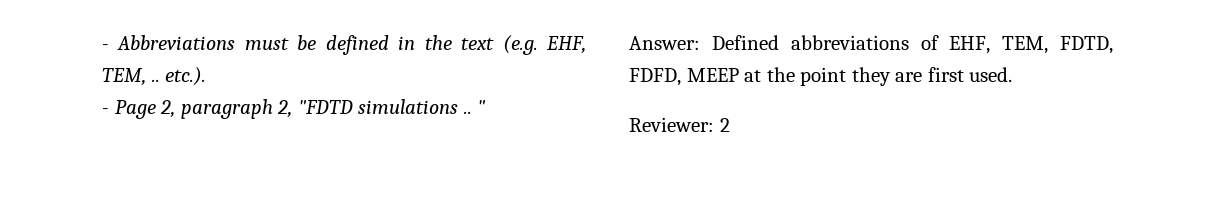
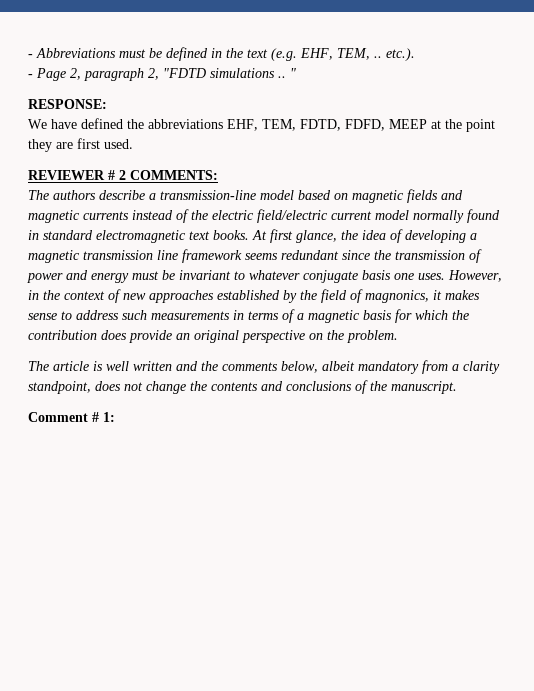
- Answer: Defined abbreviations of EHF, TEM, FDTD, FDFD, MEEP at the point they are first used.
+ RESPONSE:
+ We have defined the abbreviations EHF, TEM, FDTD, FDFD, MEEP at the point they are first used.
- Reviewer: 2
+ REVIEWER # 2 COMMENTS:
+ The authors describe a transmission-line model based on magnetic fields and magnetic currents instead of the electric field/electric current model normally found in standard electromagnetic text books. At first glance, the idea of developing a magnetic transmission line framework seems redundant since the transmission of power and energy must be invariant to whatever conjugate basis one uses. However, in the context of new approaches established by the field of magnonics, it makes sense to address such measurements in terms of a magnetic basis for which the contribution does provide an original perspective on the problem.
+ The article is well written and the comments below, albeit mandatory from a clarity standpoint, does not change the contents and conclusions of the manuscript.
+ Comment # 1:

